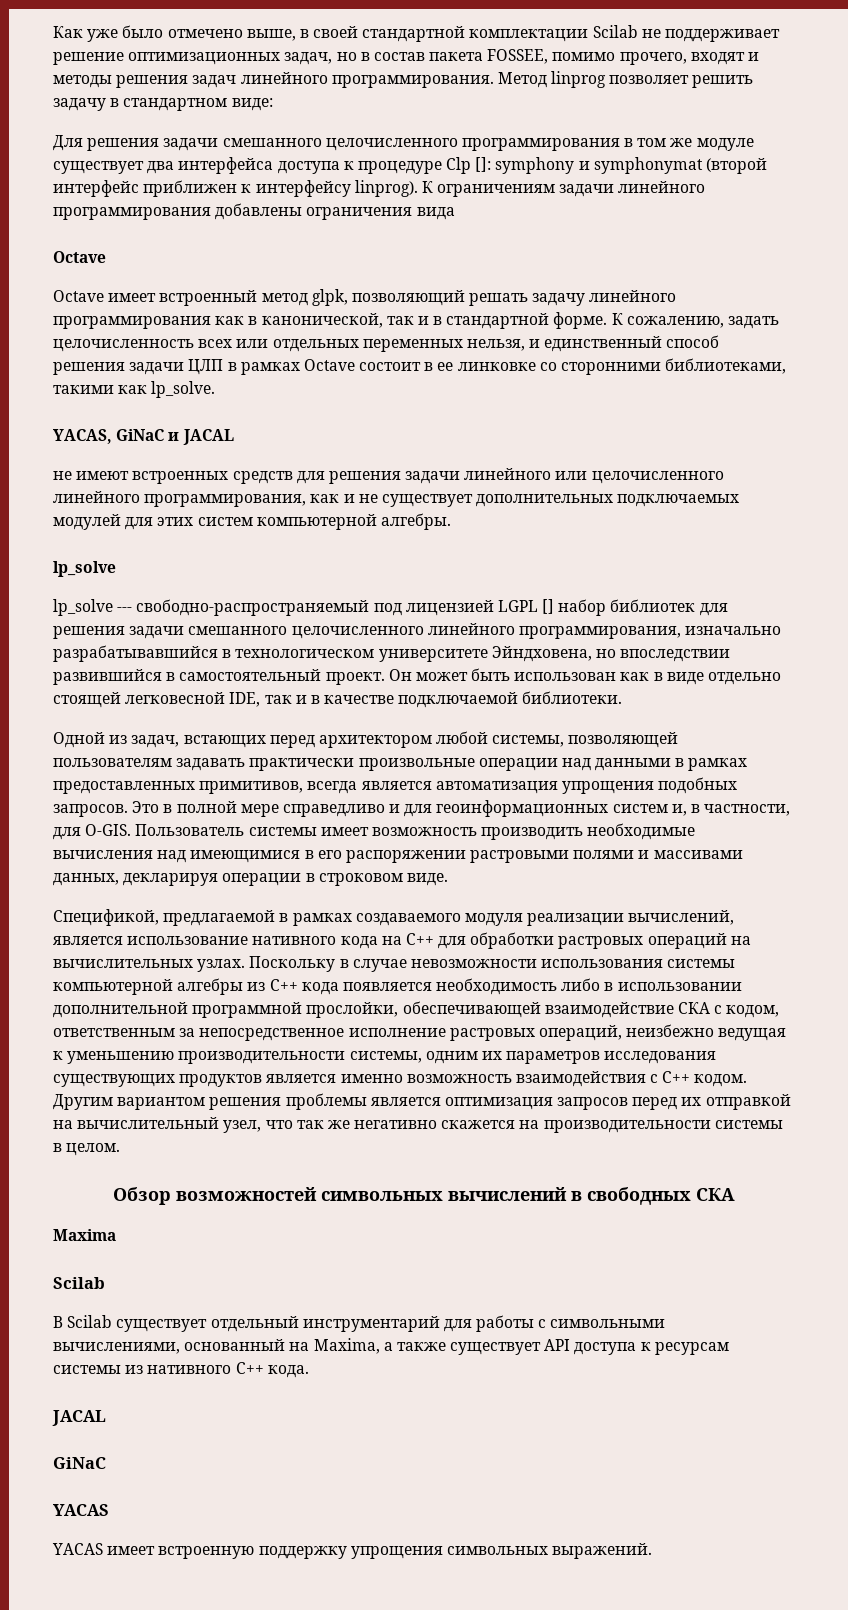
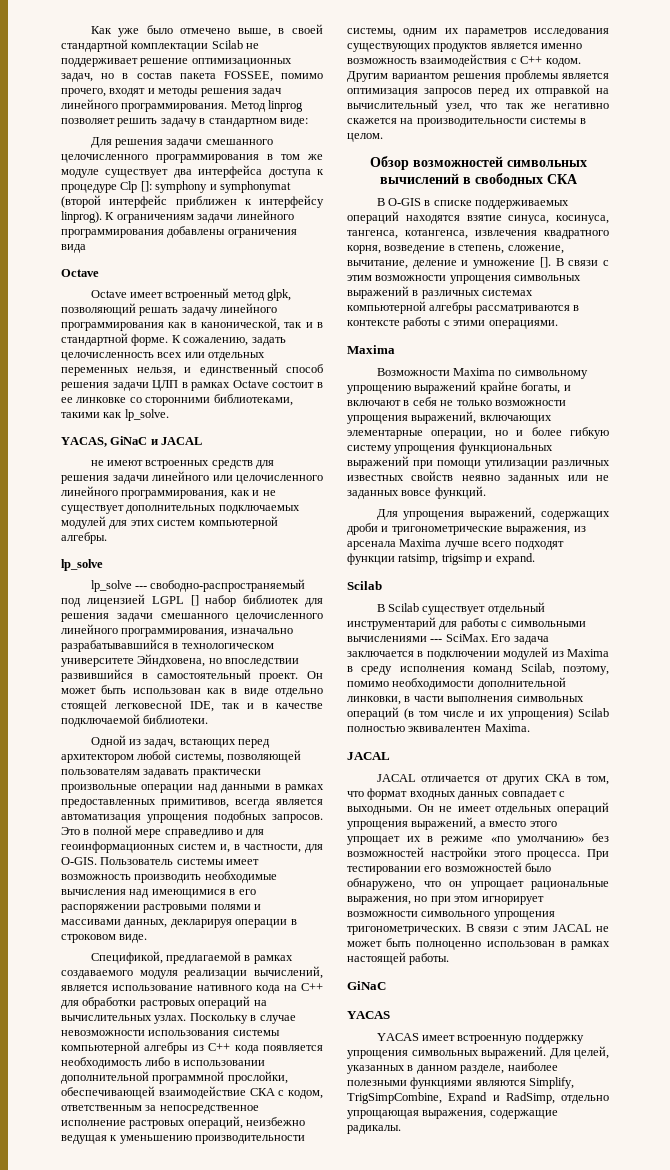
+ В O-GIS в списке поддерживаемых операций находятся взятие синуса, косинуса, тангенса, котангенса, извлечения квадратного корня, возведение в степень, сложение, вычитание, деление и умножение []. В связи с этим возможности упрощения символьных выражений в различных системах компьютерной алгебры рассматриваются в контексте работы с этими операциями.
  Maxima
+ Возможности Maxima по символьному упрощению выражений крайне богаты, и включают в себя не только возможности упрощения выражений, включающих элементарные операции, но и более гибкую систему упрощения функциональных выражений при помощи утилизации различных известных свойств неявно заданных или не заданных вовсе функций.
+ Для упрощения выражений, содержащих дроби и тригонометрические выражения, из арсенала Maxima лучше всего подходят функции ratsimp, trigsimp и expand.
- В Scilab существует отдельный инструментарий для работы с символьными вычислениями, основанный на Maxima, а также существует API доступа к ресурсам системы из нативного C++ кода.
+ В Scilab существует отдельный инструментарий для работы с символьными вычислениями --- SciMax. Его задача заключается в подключении модулей из Maxima в среду исполнения команд Scilab, поэтому, помимо необходимости дополнительной линковки, в части выполнения символьных операций (в том числе и их упрощения) Scilab полностью эквивалентен Maxima.
  JACAL
+ JACAL отличается от других СКА в том, что формат входных данных совпадает с выходными. Он не имеет отдельных операций упрощения выражений, а вместо этого упрощает их в режиме «по умолчанию» без возможностей настройки этого процесса. При тестировании его возможностей было обнаружено, что он упрощает рациональные выражения, но при этом игнорирует возможности символьного упрощения тригонометрических. В связи с этим JACAL не может быть полноценно использован в рамках настоящей работы.
+ Для целей, указанных в данном разделе, наиболее полезными функциями являются Simplify, TrigSimpCombine, Expand и RadSimp, отдельно упрощающая выражения, содержащие радикалы.

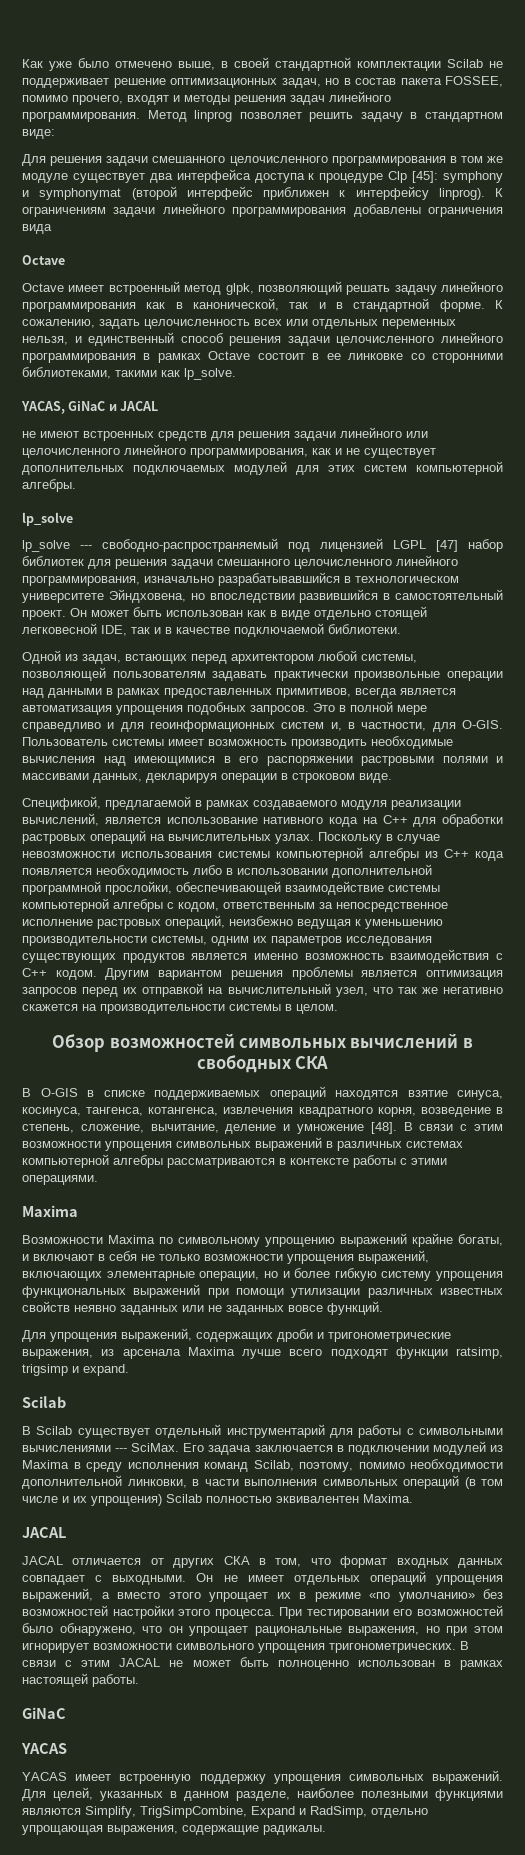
- Для решения задачи смешанного целочисленного программирования в том же модуле существует два интерфейса доступа к процедуре Clp []: symphony и symphonymat (второй интерфейс приближен к интерфейсу linprog).
+ Для решения задачи смешанного целочисленного программирования в том же модуле существует два интерфейса доступа к процедуре Clp [45]: symphony и symphonymat (второй интерфейс приближен к интерфейсу linprog).
- К сожалению, задать целочисленность всех или отдельных переменных нельзя, и единственный способ решения задачи ЦЛП в рамках Octave состоит в ее линковке со сторонними библиотеками, такими как lp_solve.
+ К сожалению, задать целочисленность всех или отдельных переменных нельзя, и единственный способ решения задачи целочисленного линейного программирования в рамках Octave состоит в ее линковке со сторонними библиотеками, такими как lp_solve.
- lp_solve --- свободно-распространяемый под лицензией LGPL [] набор библиотек для решения задачи смешанного целочисленного линейного программирования, изначально разрабатывавшийся в технологическом университете Эйндховена, но впоследствии развившийся в самостоятельный проект.
+ lp_solve --- свободно-распространяемый под лицензией LGPL [47] набор библиотек для решения задачи смешанного целочисленного линейного программирования, изначально разрабатывавшийся в технологическом университете Эйндховена, но впоследствии развившийся в самостоятельный проект.
- Поскольку в случае невозможности использования системы компьютерной алгебры из C++ кода появляется необходимость либо в использовании дополнительной программной прослойки, обеспечивающей взаимодействие СКА с кодом, ответственным за непосредственное исполнение растровых операций, неизбежно ведущая к уменьшению производительности системы, одним их параметров исследования существующих продуктов является именно возможность взаимодействия с C++ кодом.
+ Поскольку в случае невозможности использования системы компьютерной алгебры из C++ кода появляется необходимость либо в использовании дополнительной программной прослойки, обеспечивающей взаимодействие системы компьютерной алгебры с кодом, ответственным за непосредственное исполнение растровых операций, неизбежно ведущая к уменьшению производительности системы, одним их параметров исследования существующих продуктов является именно возможность взаимодействия с C++ кодом.
- В O-GIS в списке поддерживаемых операций находятся взятие синуса, косинуса, тангенса, котангенса, извлечения квадратного корня, возведение в степень, сложение, вычитание, деление и умножение [].
+ В O-GIS в списке поддерживаемых операций находятся взятие синуса, косинуса, тангенса, котангенса, извлечения квадратного корня, возведение в степень, сложение, вычитание, деление и умножение [48].

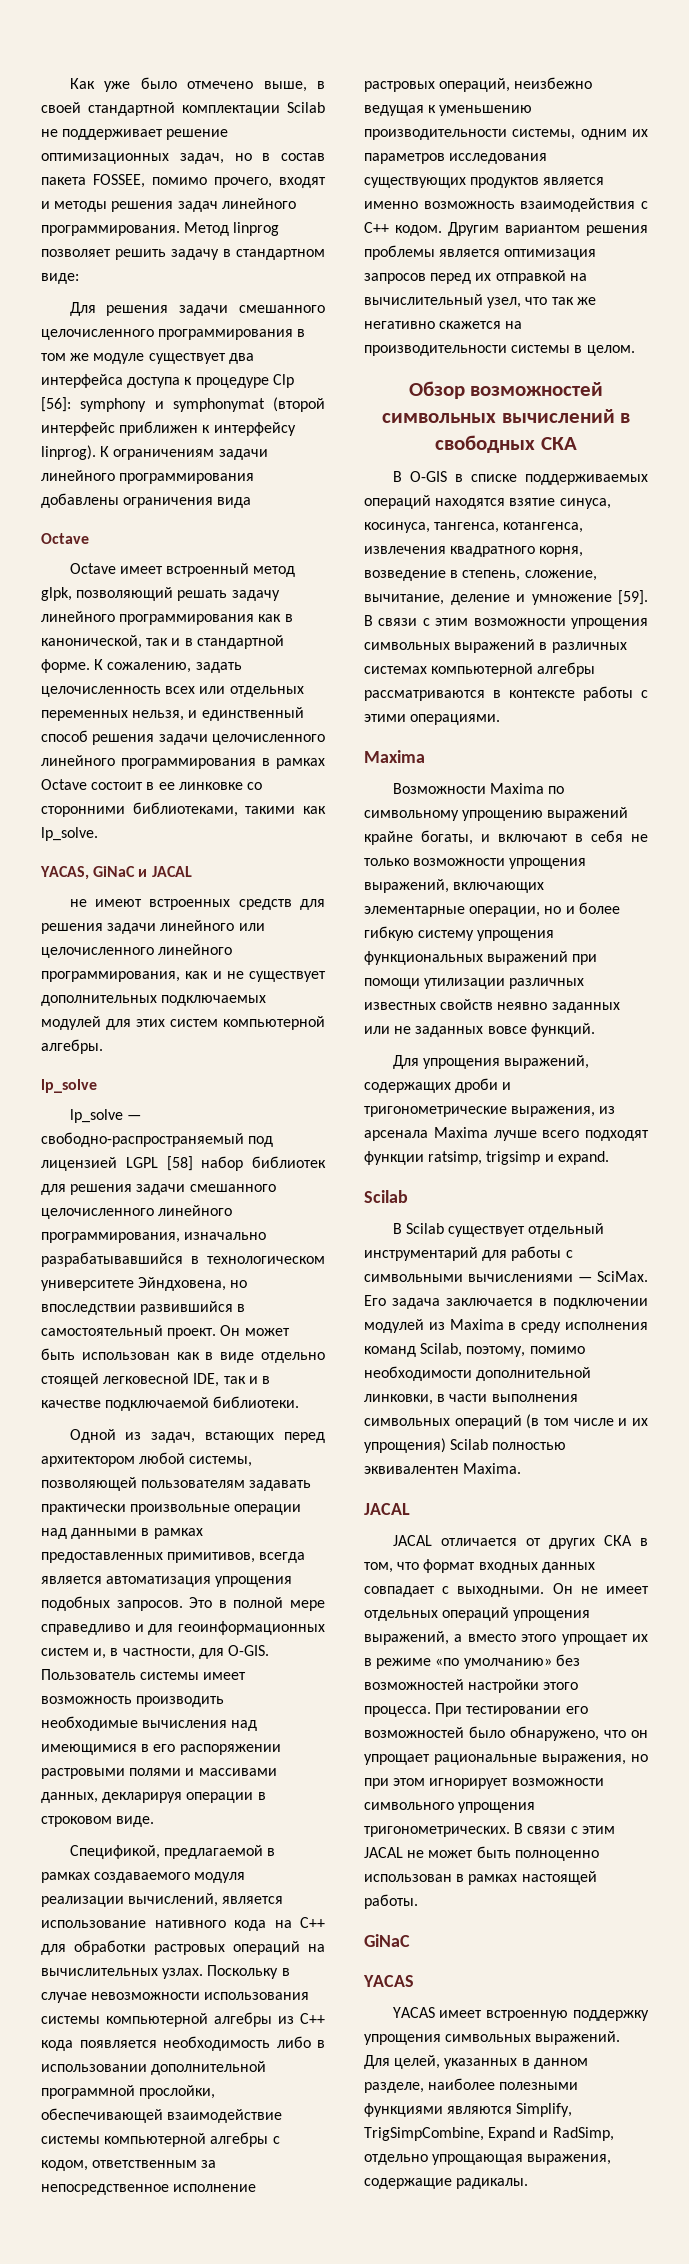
- Для решения задачи смешанного целочисленного программирования в том же модуле существует два интерфейса доступа к процедуре Clp [45]: symphony и symphonymat (второй интерфейс приближен к интерфейсу linprog).
+ Для решения задачи смешанного целочисленного программирования в том же модуле существует два интерфейса доступа к процедуре Clp [56]: symphony и symphonymat (второй интерфейс приближен к интерфейсу linprog).
- lp_solve --- свободно-распространяемый под лицензией LGPL [47] набор библиотек для решения задачи смешанного целочисленного линейного программирования, изначально разрабатывавшийся в технологическом университете Эйндховена, но впоследствии развившийся в самостоятельный проект.
+ lp_solve — свободно-распространяемый под лицензией LGPL [58] набор библиотек для решения задачи смешанного целочисленного линейного программирования, изначально разрабатывавшийся в технологическом университете Эйндховена, но впоследствии развившийся в самостоятельный проект.
- В O-GIS в списке поддерживаемых операций находятся взятие синуса, косинуса, тангенса, котангенса, извлечения квадратного корня, возведение в степень, сложение, вычитание, деление и умножение [48].
+ В O-GIS в списке поддерживаемых операций находятся взятие синуса, косинуса, тангенса, котангенса, извлечения квадратного корня, возведение в степень, сложение, вычитание, деление и умножение [59].
- В Scilab существует отдельный инструментарий для работы с символьными вычислениями --- SciMax.
+ В Scilab существует отдельный инструментарий для работы с символьными вычислениями — SciMax.

